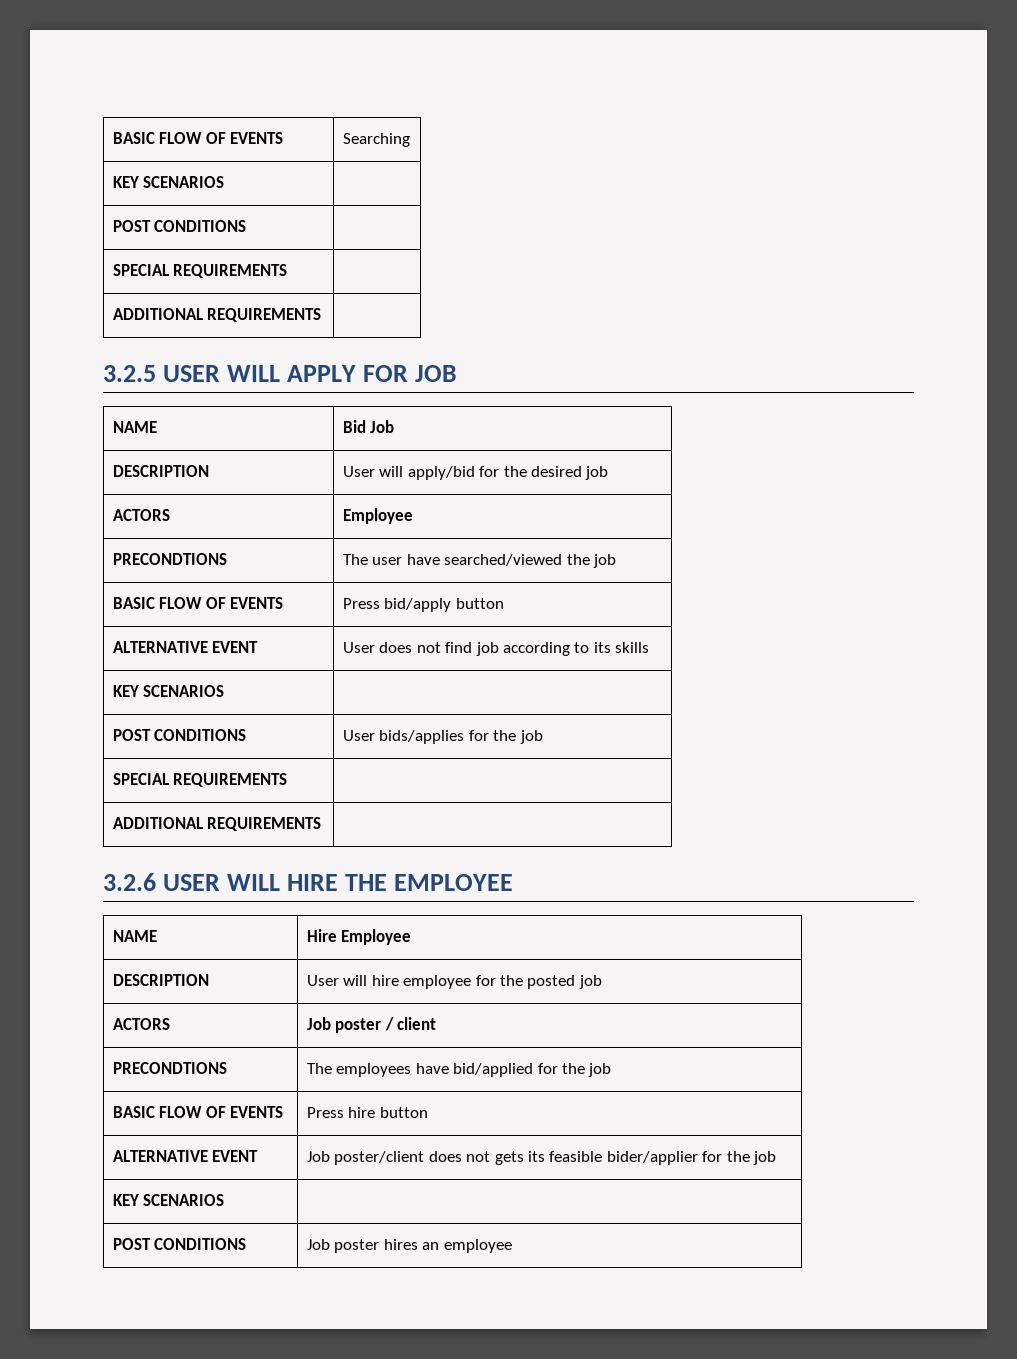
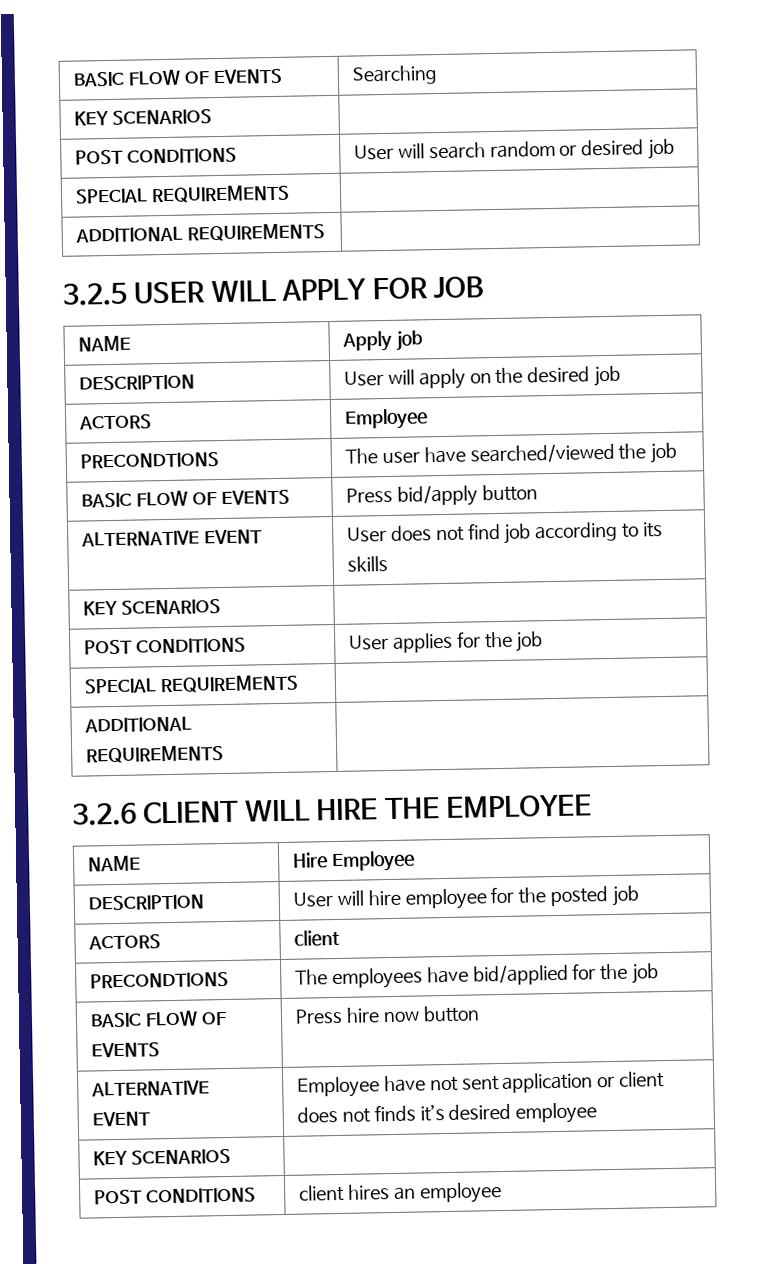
  BASIC FLOW OF EVENTS | Searching
  KEY SCENARIOS |
- POST CONDITIONS |
+ POST CONDITIONS | User will search random or desired job
- NAME | Bid Job
- DESCRIPTION | User will apply/bid for the desired job
+ NAME | Apply job
+ DESCRIPTION | User will apply on the desired job
- POST CONDITIONS | User bids/applies for the job
+ POST CONDITIONS | User applies for the job
- 3.2.6 USER WILL HIRE THE EMPLOYEE
+ 3.2.6 CLIENT WILL HIRE THE EMPLOYEE
- ACTORS | Job poster / client
+ ACTORS | client
- BASIC FLOW OF EVENTS | Press hire button
- ALTERNATIVE EVENT | Job poster/client does not gets its feasible bider/applier for the job
+ BASIC FLOW OF EVENTS | Press hire now button
+ ALTERNATIVE EVENT | Employee have not sent application or client does not finds it’s desired employee
  KEY SCENARIOS |
- POST CONDITIONS | Job poster hires an employee
+ POST CONDITIONS | client hires an employee

